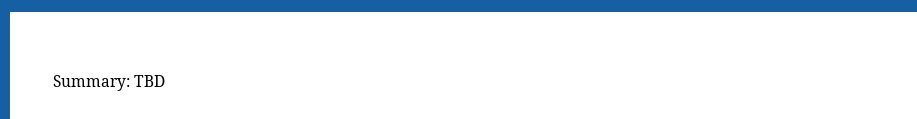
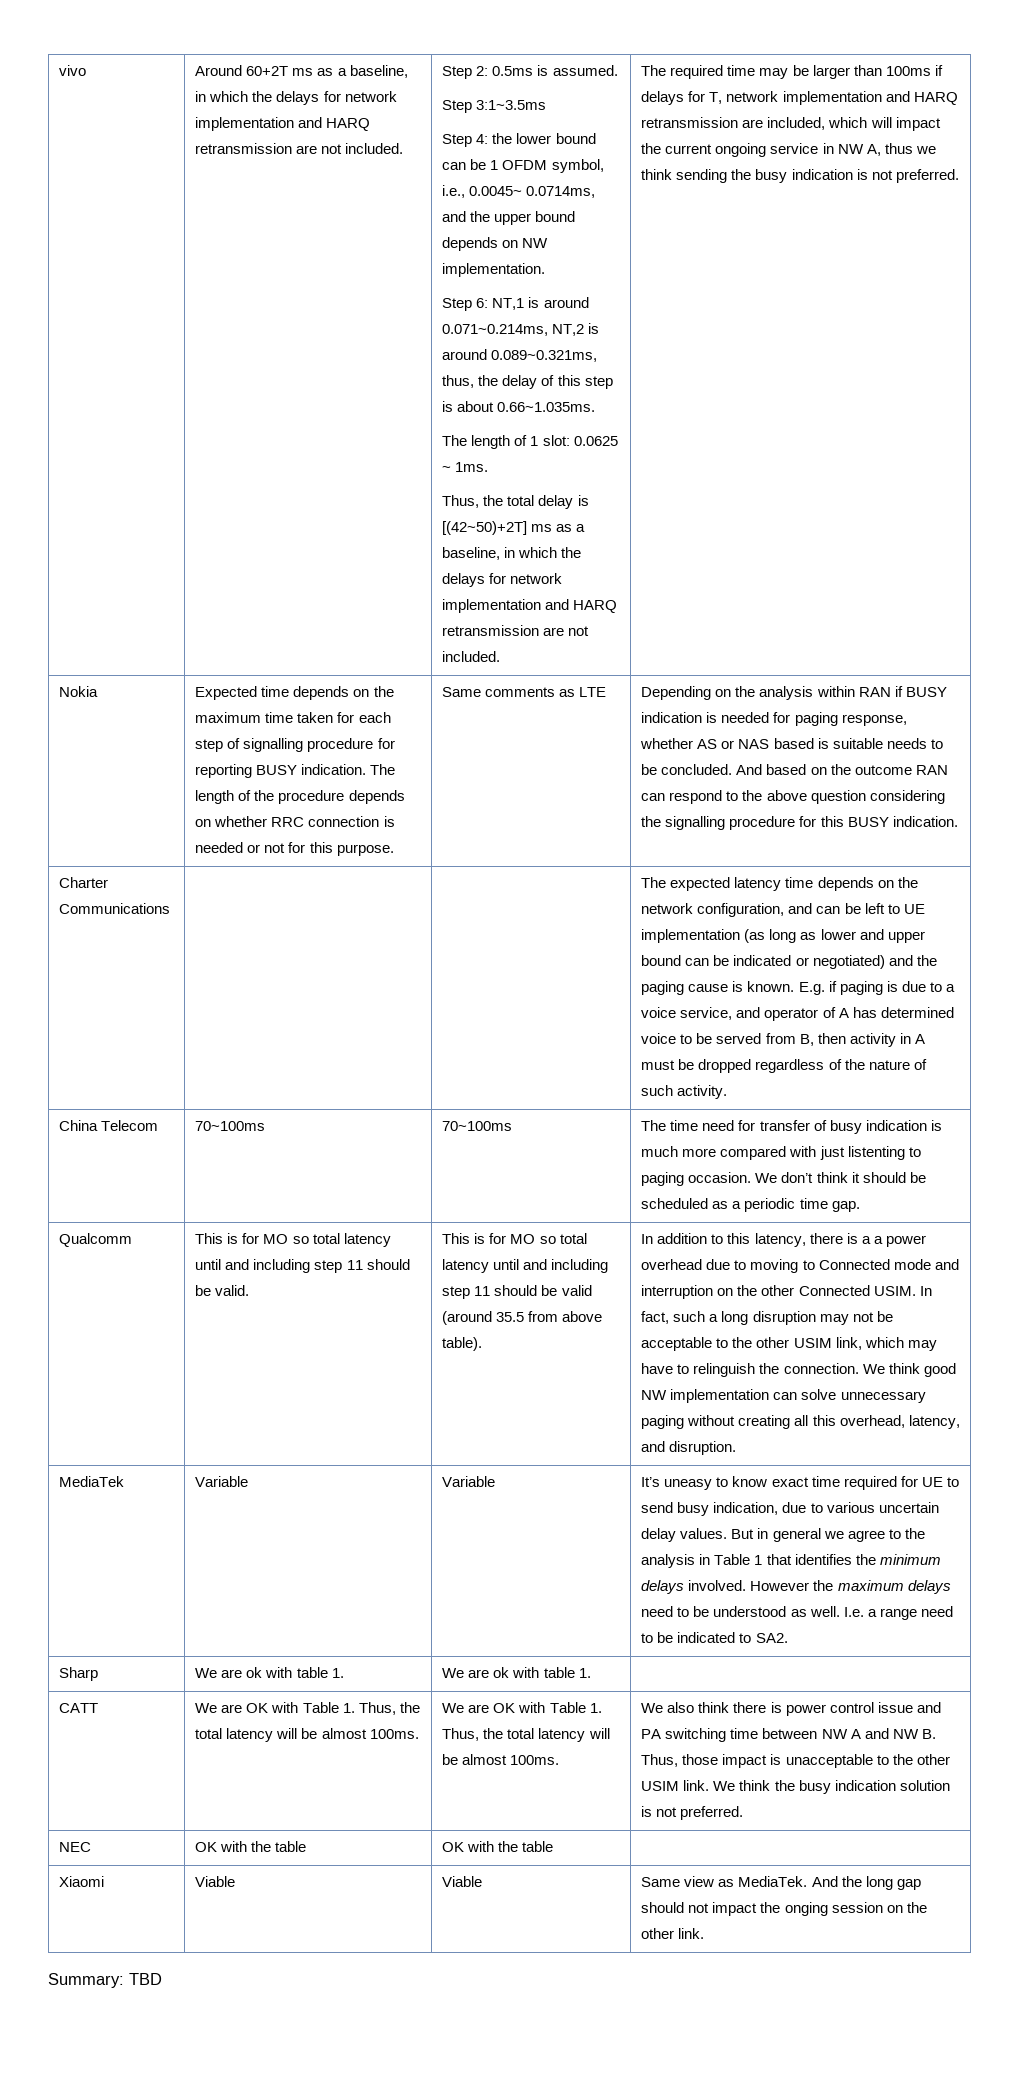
+ vivo | Around 60+2T ms as a baseline, in which the delays for network implementation and HARQ retransmission are not included. | Step 2: 0.5ms is assumed.
+ Step 3:1~3.5ms
+ Step 4: the lower bound can be 1 OFDM symbol, i.e., 0.0045~ 0.0714ms, and the upper bound depends on NW implementation.
+ Step 6: NT,1 is around 0.071~0.214ms, NT,2 is around 0.089~0.321ms, thus, the delay of this step is about 0.66~1.035ms.
+ The length of 1 slot: 0.0625 ~ 1ms.
+ Thus, the total delay is [(42~50)+2T] ms as a baseline, in which the delays for network implementation and HARQ retransmission are not included. | The required time may be larger than 100ms if delays for T, network implementation and HARQ retransmission are included, which will impact the current ongoing service in NW A, thus we think sending the busy indication is not preferred.
+ Nokia | Expected time depends on the maximum time taken for each step of signalling procedure for reporting BUSY indication. The length of the procedure depends on whether RRC connection is needed or not for this purpose. | Same comments as LTE | Depending on the analysis within RAN if BUSY indication is needed for paging response, whether AS or NAS based is suitable needs to be concluded. And based on the outcome RAN can respond to the above question considering the signalling procedure for this BUSY indication.
+ Charter Communications | | | The expected latency time depends on the network configuration, and can be left to UE implementation (as long as lower and upper bound can be indicated or negotiated) and the paging cause is known. E.g. if paging is due to a voice service, and operator of A has determined voice to be served from B, then activity in A must be dropped regardless of the nature of such activity.
+ China Telecom | 70~100ms | 70~100ms | The time need for transfer of busy indication is much more compared with just listenting to paging occasion. We don’t think it should be scheduled as a periodic time gap.
+ Qualcomm | This is for MO so total latency until and including step 11 should be valid. | This is for MO so total latency until and including step 11 should be valid (around 35.5 from above table). | In addition to this latency, there is a a power overhead due to moving to Connected mode and interruption on the other Connected USIM. In fact, such a long disruption may not be acceptable to the other USIM link, which may have to relinguish the connection. We think good NW implementation can solve unnecessary paging without creating all this overhead, latency, and disruption.
+ MediaTek | Variable | Variable | It’s uneasy to know exact time required for UE to send busy indication, due to various uncertain delay values. But in general we agree to the analysis in Table 1 that identifies the minimum delays involved. However the maximum delays need to be understood as well. I.e. a range need to be indicated to SA2.
+ Sharp | We are ok with table 1. | We are ok with table 1. |
+ CATT | We are OK with Table 1. Thus, the total latency will be almost 100ms. | We are OK with Table 1. Thus, the total latency will be almost 100ms. | We also think there is power control issue and PA switching time between NW A and NW B. Thus, those impact is unacceptable to the other USIM link. We think the busy indication solution is not preferred.
+ NEC | OK with the table | OK with the table |
+ Xiaomi | Viable | Viable | Same view as MediaTek. And the long gap should not impact the onging session on the other link.

